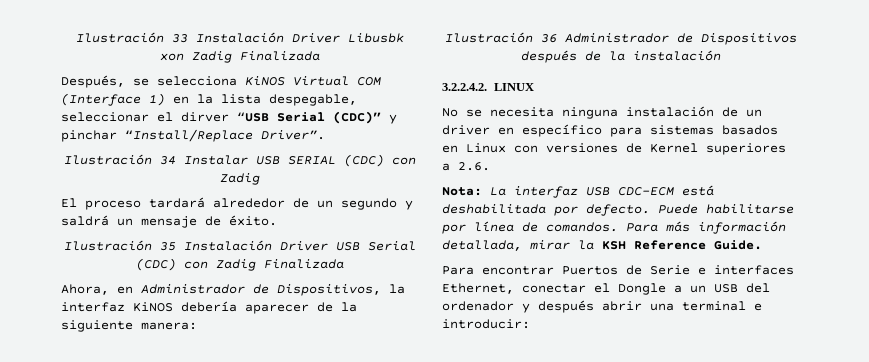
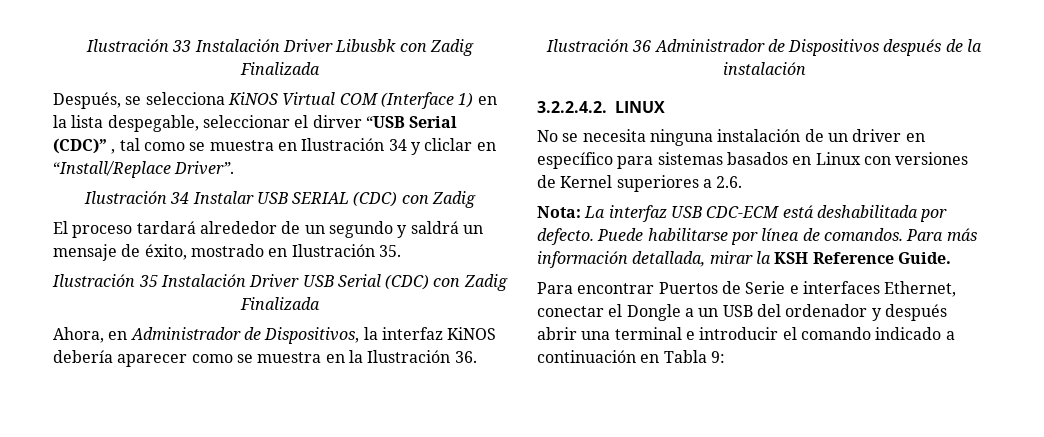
- Ilustración 33 Instalación Driver Libusbk xon Zadig Finalizada
+ Ilustración 33 Instalación Driver Libusbk con Zadig Finalizada
- Después, se selecciona KiNOS Virtual COM (Interface 1) en la lista despegable, seleccionar el dirver “USB Serial (CDC)” y pinchar “Install/Replace Driver”.
+ Después, se selecciona KiNOS Virtual COM (Interface 1) en la lista despegable, seleccionar el dirver “USB Serial (CDC)” , tal como se muestra en Ilustración 34 y cliclar en “Install/Replace Driver”.
- El proceso tardará alrededor de un segundo y saldrá un mensaje de éxito.
+ El proceso tardará alrededor de un segundo y saldrá un mensaje de éxito, mostrado en Ilustración 35.
- Ahora, en Administrador de Dispositivos, la interfaz KiNOS debería aparecer de la siguiente manera:
+ Ahora, en Administrador de Dispositivos, la interfaz KiNOS debería aparecer como se muestra en la Ilustración 36.
- Para encontrar Puertos de Serie e interfaces Ethernet, conectar el Dongle a un USB del ordenador y después abrir una terminal e introducir:
+ Para encontrar Puertos de Serie e interfaces Ethernet, conectar el Dongle a un USB del ordenador y después abrir una terminal e introducir el comando indicado a continuación en Tabla 9:

